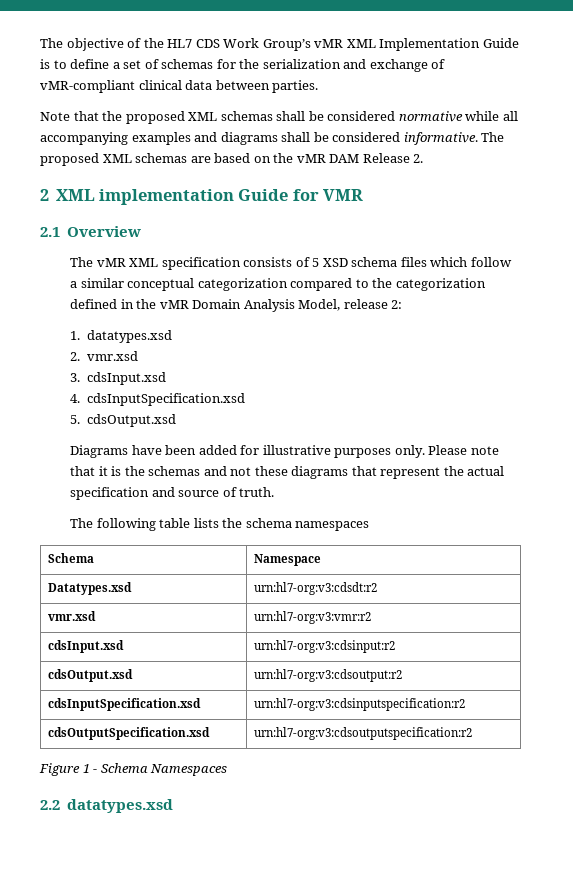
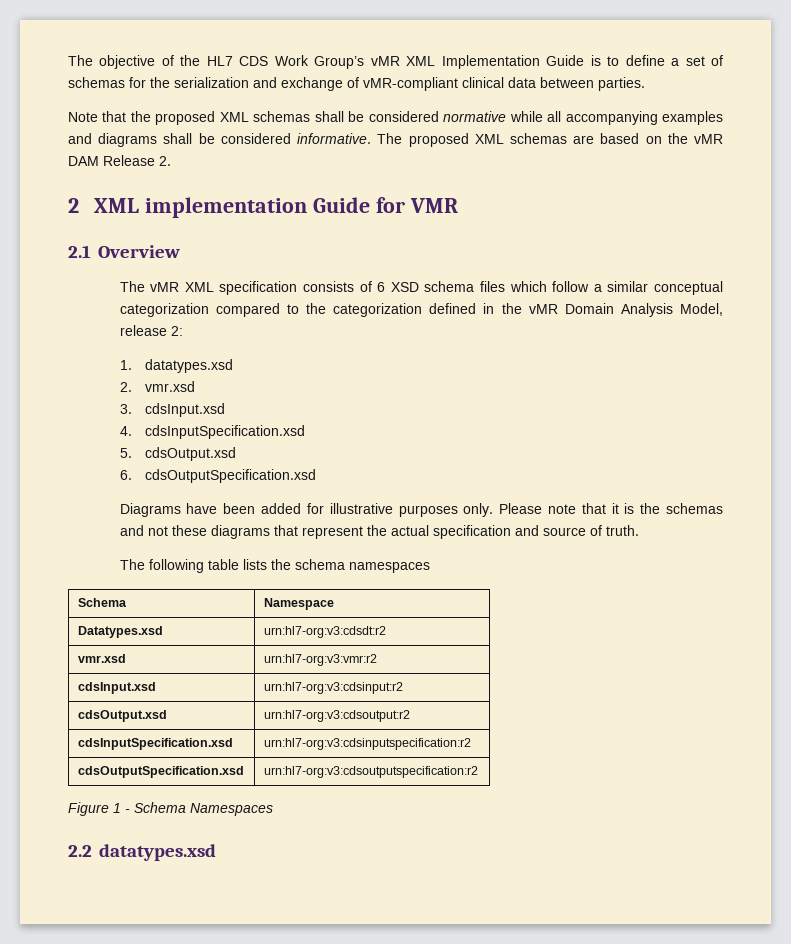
- The vMR XML specification consists of 5 XSD schema files which follow a similar conceptual categorization compared to the categorization defined in the vMR Domain Analysis Model, release 2:
+ The vMR XML specification consists of 6 XSD schema files which follow a similar conceptual categorization compared to the categorization defined in the vMR Domain Analysis Model, release 2:
+ 6. cdsOutputSpecification.xsd

